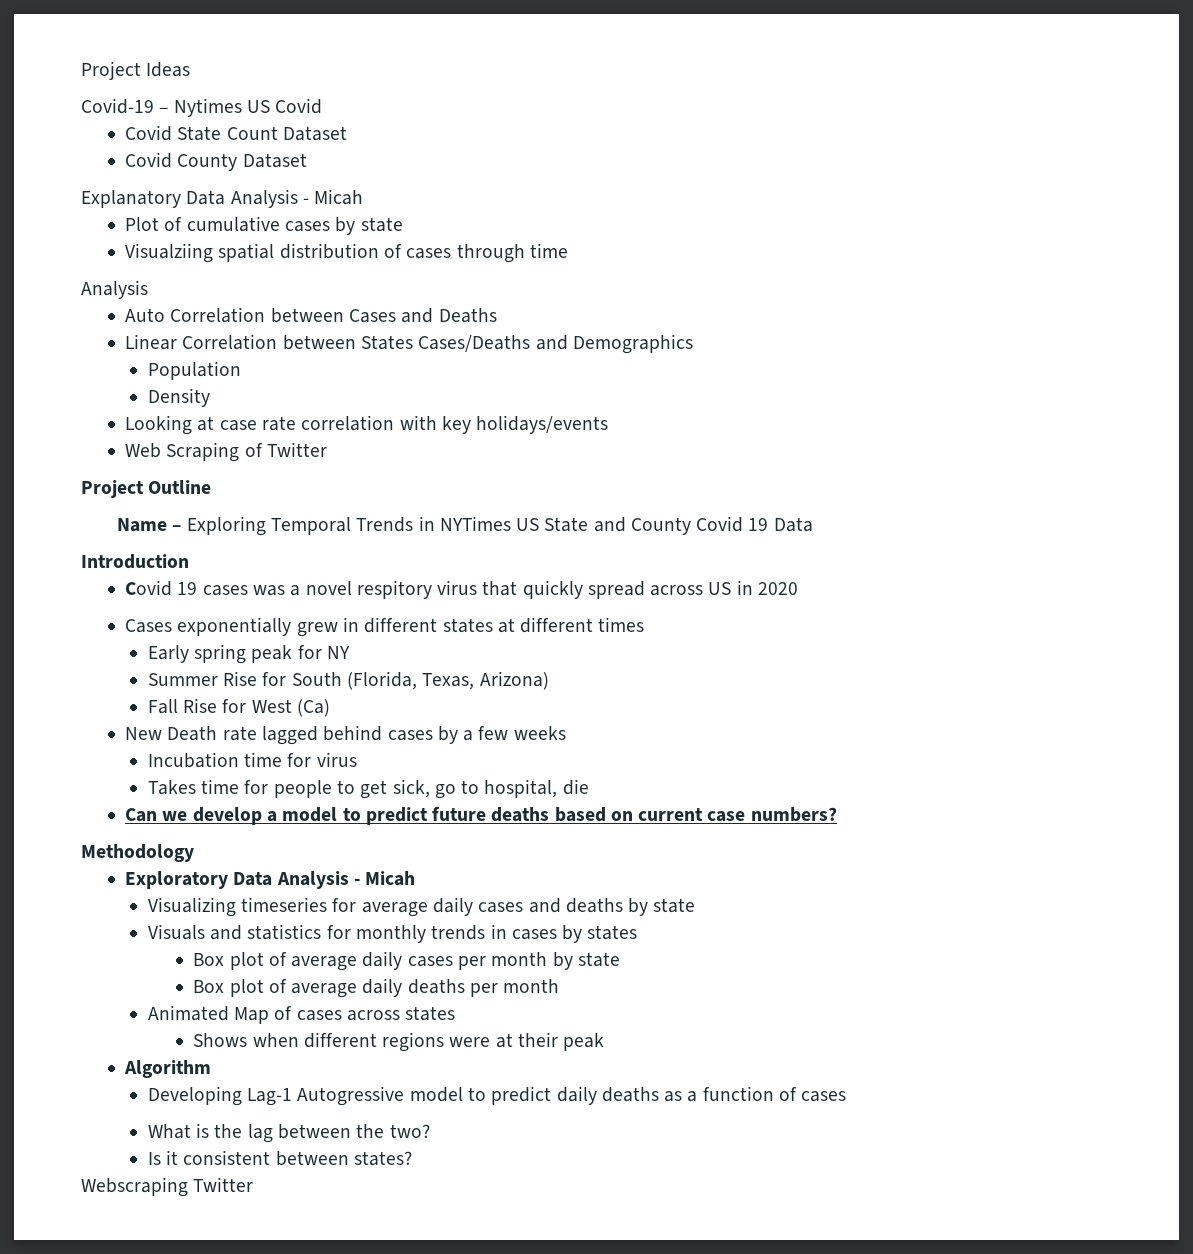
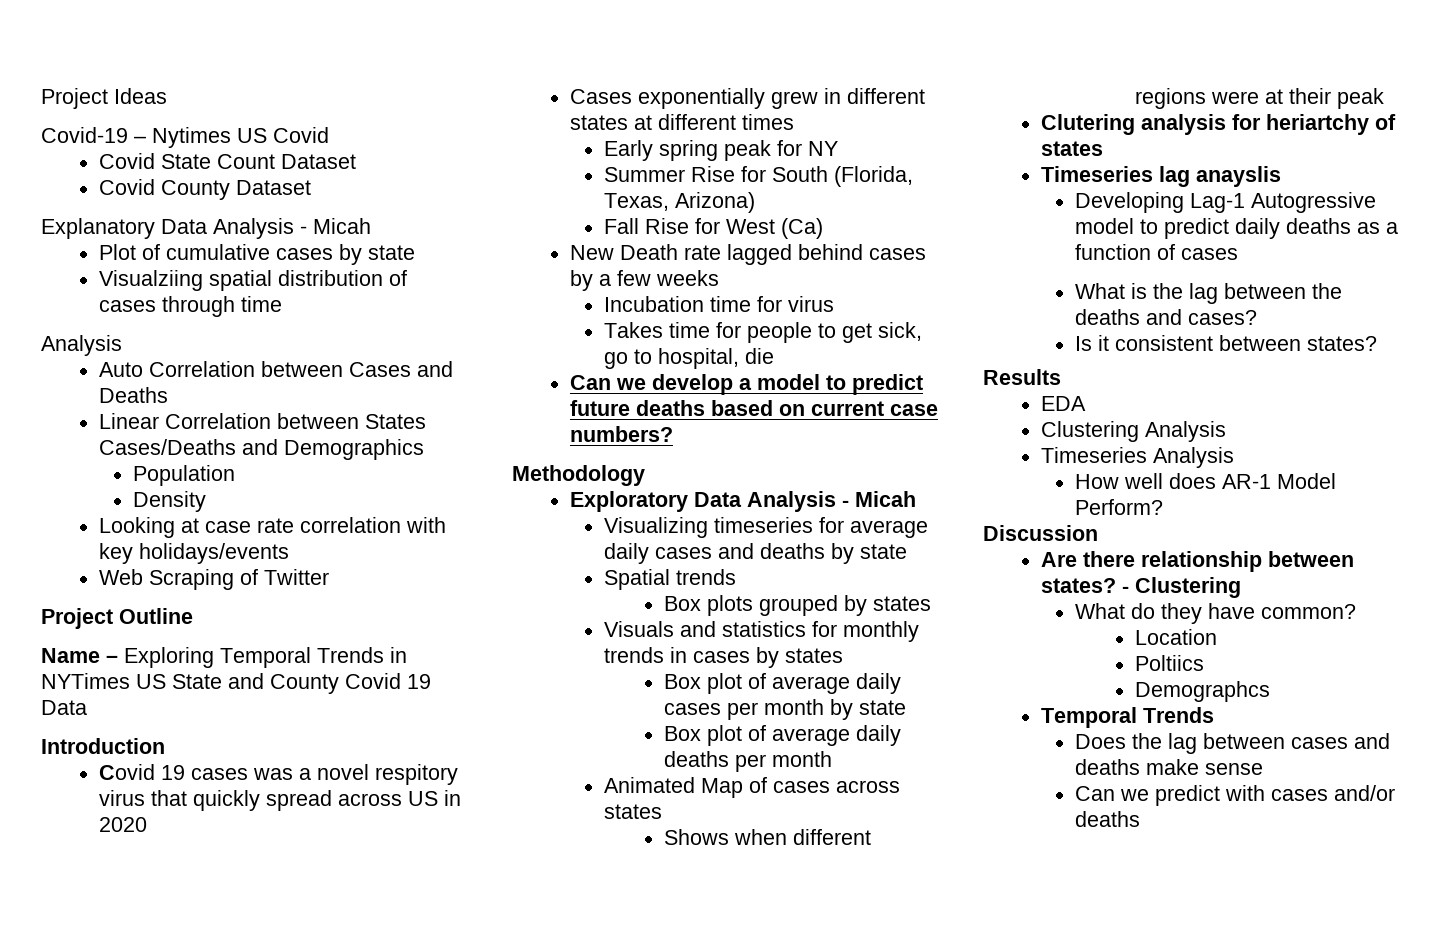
+ Spatial trends
+ Box plots grouped by states
- Algorithm
+ Clutering analysis for heriartchy of states
+ Timeseries lag anayslis
- What is the lag between the two?
+ What is the lag between the deaths and cases?
- Webscraping Twitter
+ Results
+ EDA
+ Clustering Analysis
+ Timeseries Analysis
+ How well does AR-1 Model Perform?
+ Discussion
+ Are there relationship between states? - Clustering
+ What do they have common?
+ Location
+ Poltiics
+ Demographcs
+ Temporal Trends
+ Does the lag between cases and deaths make sense
+ Can we predict with cases and/or deaths

